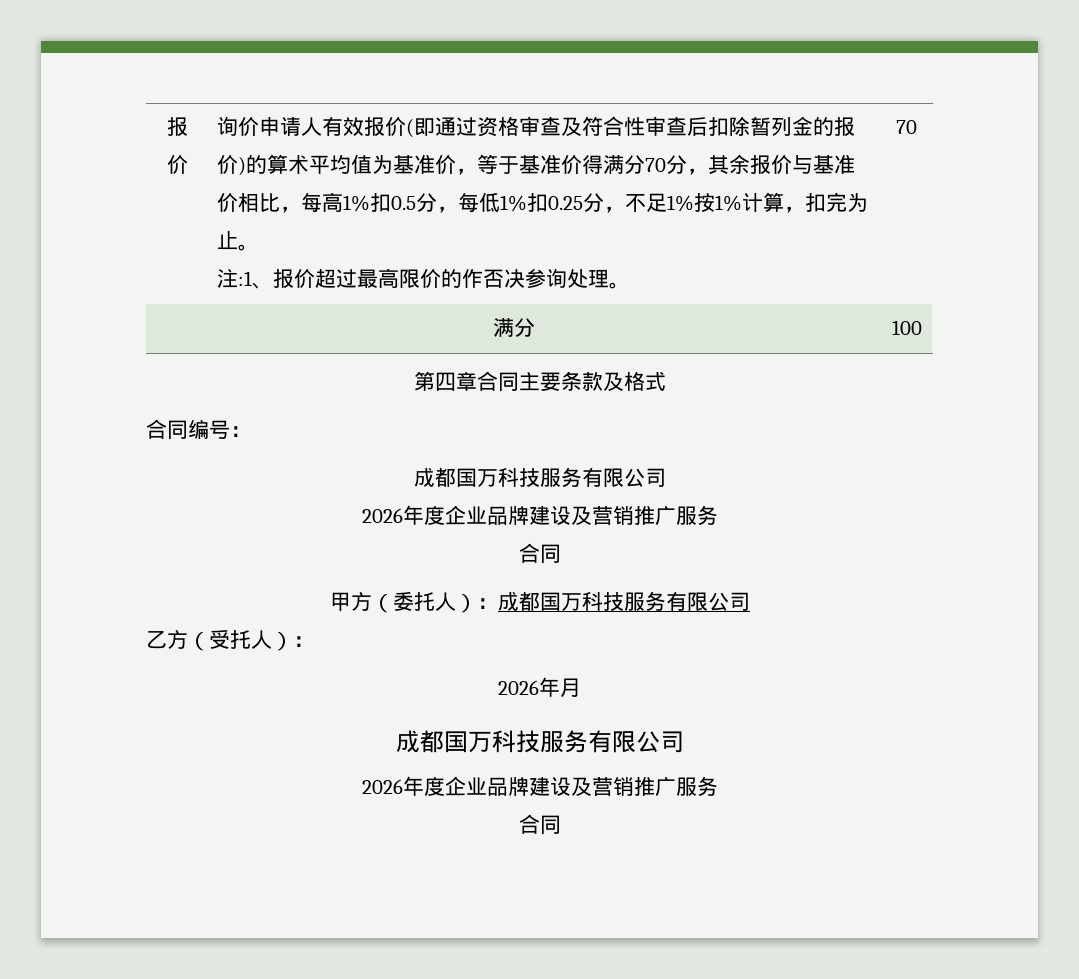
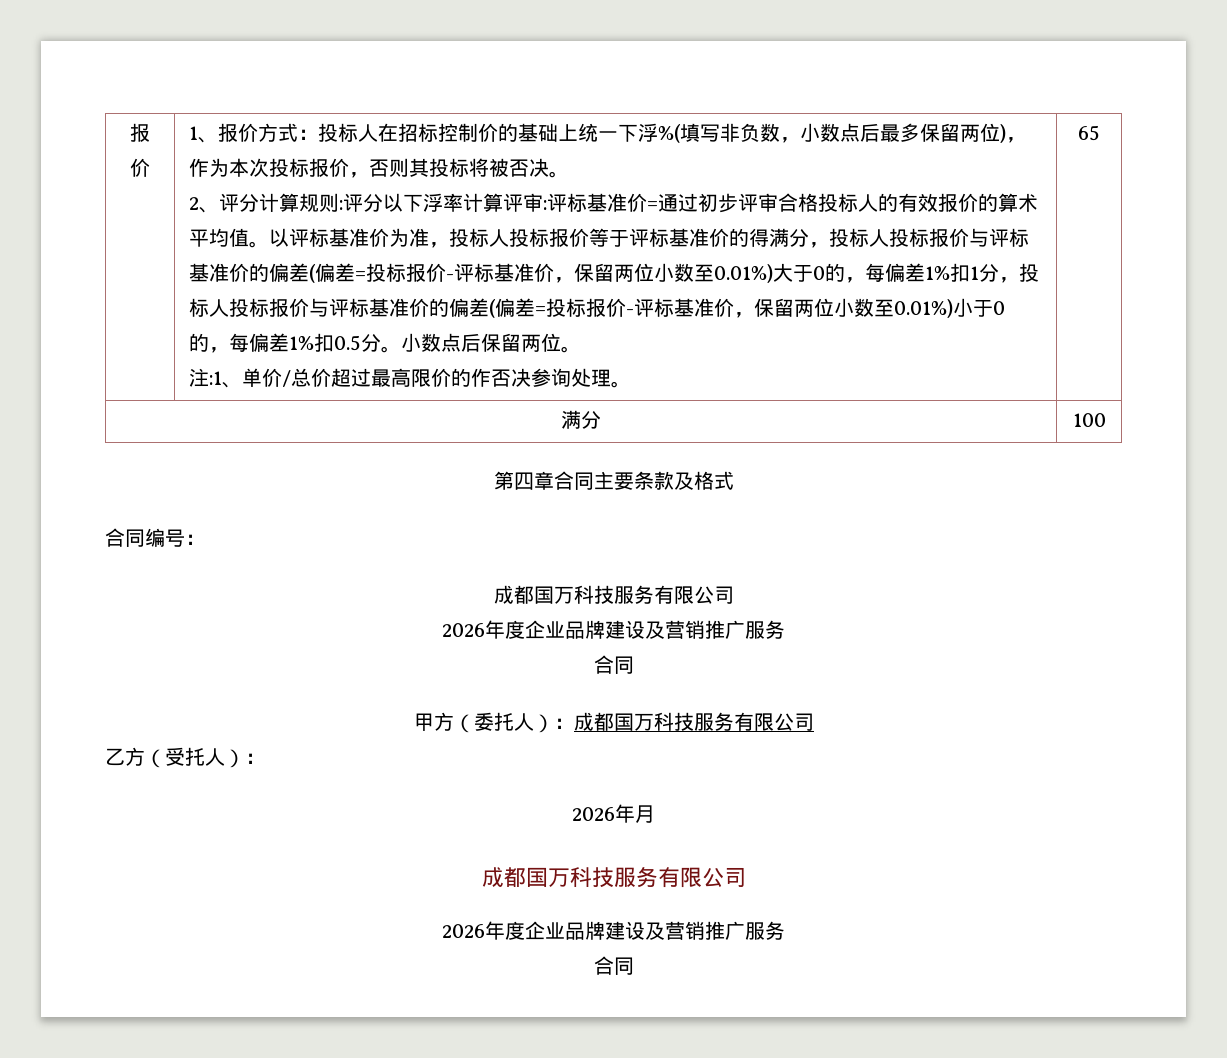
- 询价申请人有效报价(即通过资格审查及符合性审查后扣除暂列金的报价)的算术平均值为基准价，等于基准价得满分70分，其余报价与基准价相比，每高1%扣0.5分，每低1%扣0.25分，不足1%按1%计算，扣完为止。
+ 1、报价方式：投标人在招标控制价的基础上统一下浮%(填写非负数，小数点后最多保留两位)，作为本次投标报价，否则其投标将被否决。
+ 2、评分计算规则:评分以下浮率计算评审:评标基准价=通过初步评审合格投标人的有效报价的算术平均值。以评标基准价为准，投标人投标报价等于评标基准价的得满分，投标人投标报价与评标基准价的偏差(偏差=投标报价-评标基准价，保留两位小数至0.01%)大于0的，每偏差1%扣1分，投标人投标报价与评标基准价的偏差(偏差=投标报价-评标基准价，保留两位小数至0.01%)小于0的，每偏差1%扣0.5分。小数点后保留两位。
- 注:1、报价超过最高限价的作否决参询处理。 | 70
+ 注:1、单价/总价超过最高限价的作否决参询处理。 | 65

